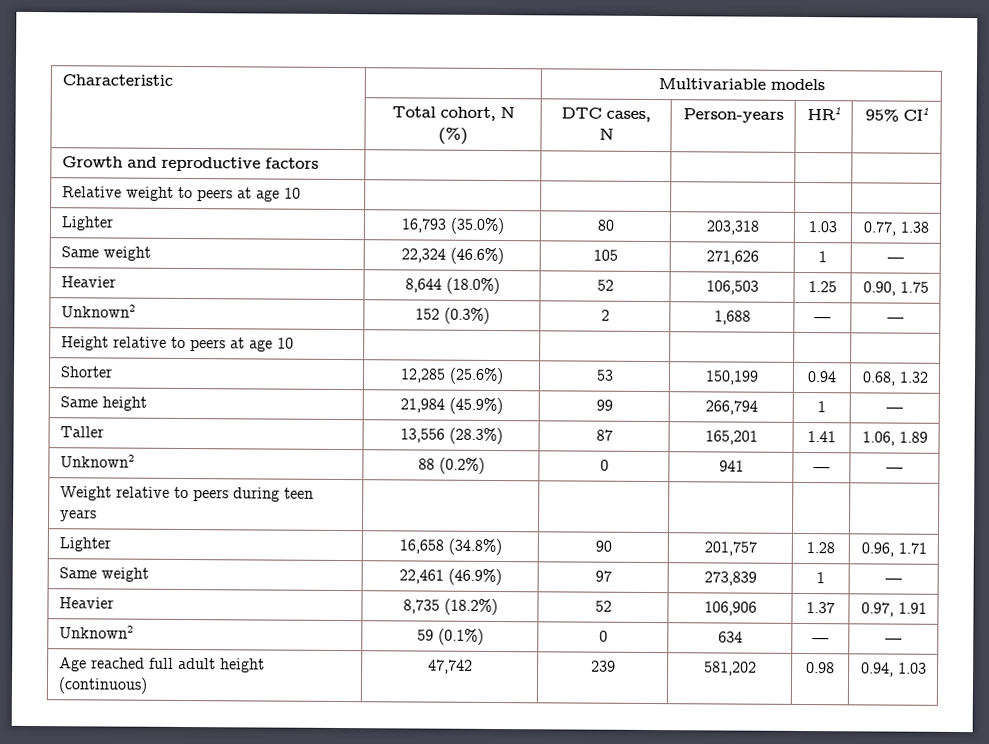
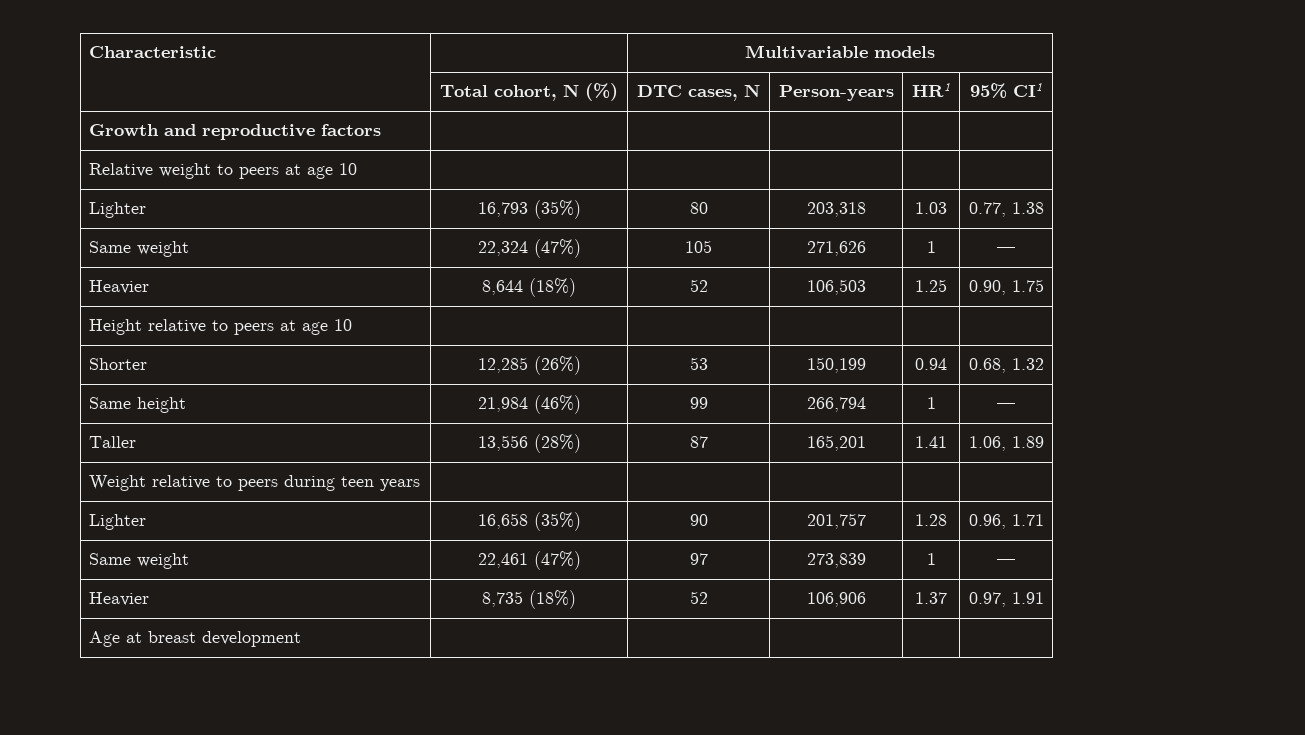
- Lighter | 16,793 (35.0%) | 80 | 203,318 | 1.03 | 0.77, 1.38
+ Lighter | 16,793 (35%) | 80 | 203,318 | 1.03 | 0.77, 1.38
- Same weight | 22,324 (46.6%) | 105 | 271,626 | 1 | —
+ Same weight | 22,324 (47%) | 105 | 271,626 | 1 | —
- Heavier | 8,644 (18.0%) | 52 | 106,503 | 1.25 | 0.90, 1.75
+ Heavier | 8,644 (18%) | 52 | 106,503 | 1.25 | 0.90, 1.75
- Unknown2 | 152 (0.3%) | 2 | 1,688 | — | —
- Shorter | 12,285 (25.6%) | 53 | 150,199 | 0.94 | 0.68, 1.32
+ Shorter | 12,285 (26%) | 53 | 150,199 | 0.94 | 0.68, 1.32
- Same height | 21,984 (45.9%) | 99 | 266,794 | 1 | —
+ Same height | 21,984 (46%) | 99 | 266,794 | 1 | —
- Taller | 13,556 (28.3%) | 87 | 165,201 | 1.41 | 1.06, 1.89
+ Taller | 13,556 (28%) | 87 | 165,201 | 1.41 | 1.06, 1.89
- Unknown2 | 88 (0.2%) | 0 | 941 | — | —
- Lighter | 16,658 (34.8%) | 90 | 201,757 | 1.28 | 0.96, 1.71
+ Lighter | 16,658 (35%) | 90 | 201,757 | 1.28 | 0.96, 1.71
- Same weight | 22,461 (46.9%) | 97 | 273,839 | 1 | —
+ Same weight | 22,461 (47%) | 97 | 273,839 | 1 | —
- Heavier | 8,735 (18.2%) | 52 | 106,906 | 1.37 | 0.97, 1.91
+ Heavier | 8,735 (18%) | 52 | 106,906 | 1.37 | 0.97, 1.91
- Unknown2 | 59 (0.1%) | 0 | 634 | — | —
- Age reached full adult height (continuous) | 47,742 | 239 | 581,202 | 0.98 | 0.94, 1.03
+ Age at breast development | | | | |

